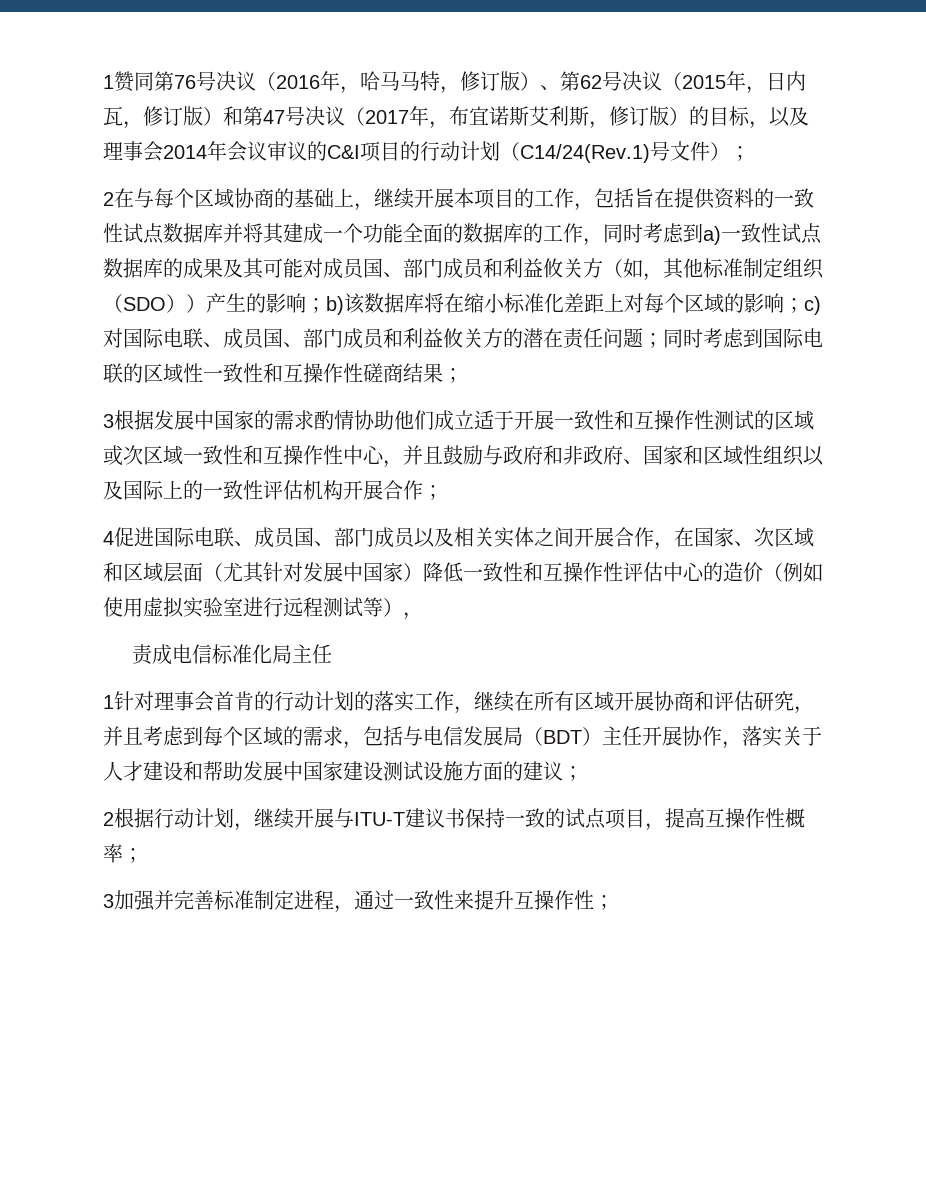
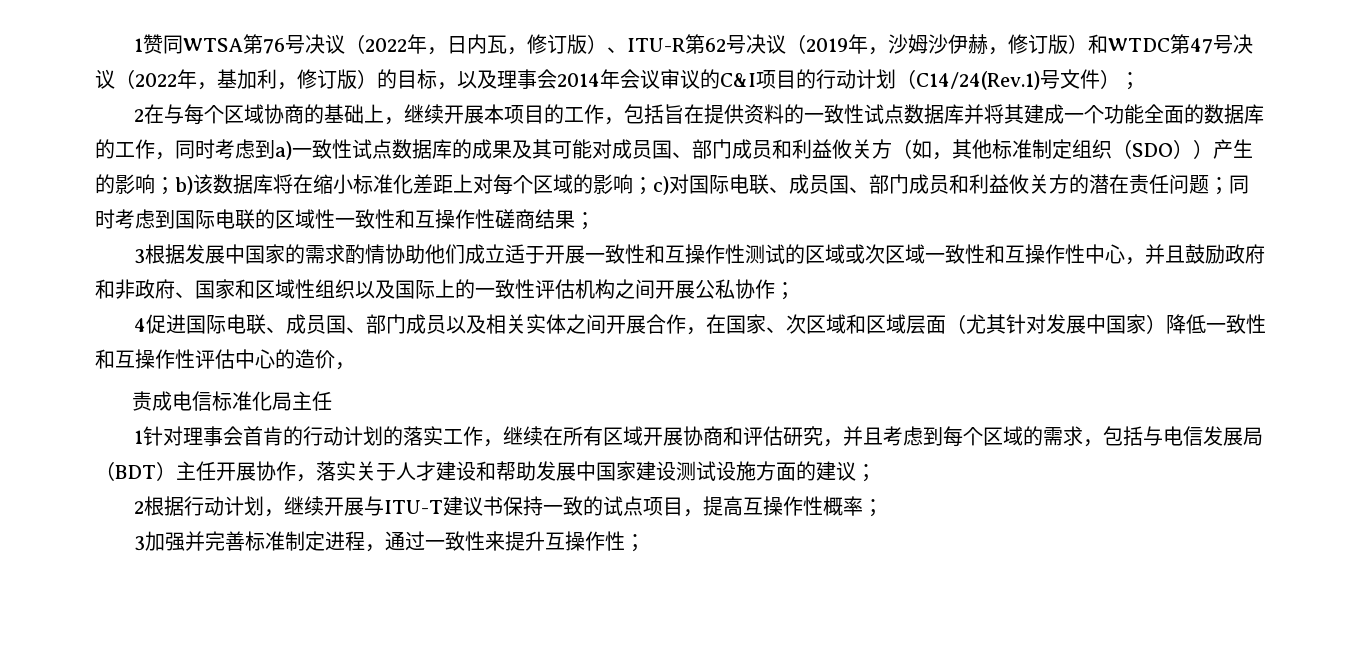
- 1赞同第76号决议（2016年，哈马马特，修订版）、第62号决议（2015年，日内瓦，修订版）和第47号决议（2017年，布宜诺斯艾利斯，修订版）的目标，以及理事会2014年会议审议的C&I项目的行动计划（C14/24(Rev.1)号文件）；
+ 1赞同WTSA第76号决议（2022年，日内瓦，修订版）、ITU-R第62号决议（2019年，沙姆沙伊赫，修订版）和WTDC第47号决议（2022年，基加利，修订版）的目标，以及理事会2014年会议审议的C&I项目的行动计划（C14/24(Rev.1)号文件）；
- 3根据发展中国家的需求酌情协助他们成立适于开展一致性和互操作性测试的区域或次区域一致性和互操作性中心，并且鼓励与政府和非政府、国家和区域性组织以及国际上的一致性评估机构开展合作；
+ 3根据发展中国家的需求酌情协助他们成立适于开展一致性和互操作性测试的区域或次区域一致性和互操作性中心，并且鼓励政府和非政府、国家和区域性组织以及国际上的一致性评估机构之间开展公私协作；
- 4促进国际电联、成员国、部门成员以及相关实体之间开展合作，在国家、次区域和区域层面（尤其针对发展中国家）降低一致性和互操作性评估中心的造价（例如使用虚拟实验室进行远程测试等），
+ 4促进国际电联、成员国、部门成员以及相关实体之间开展合作，在国家、次区域和区域层面（尤其针对发展中国家）降低一致性和互操作性评估中心的造价，

